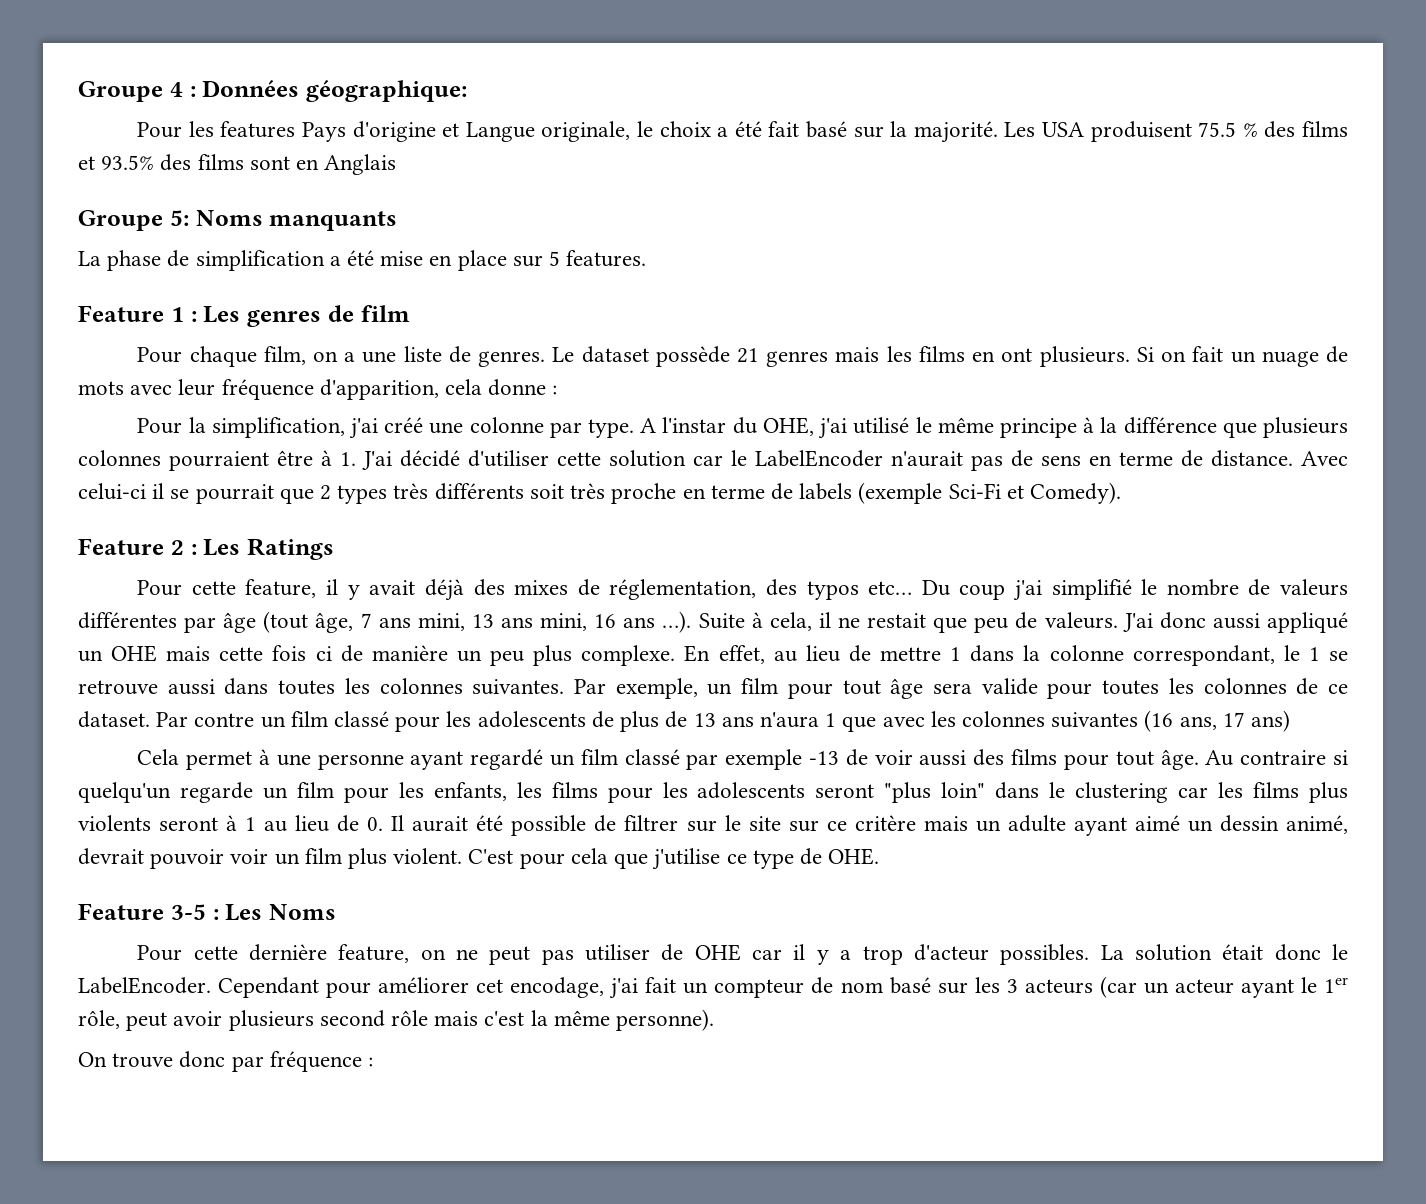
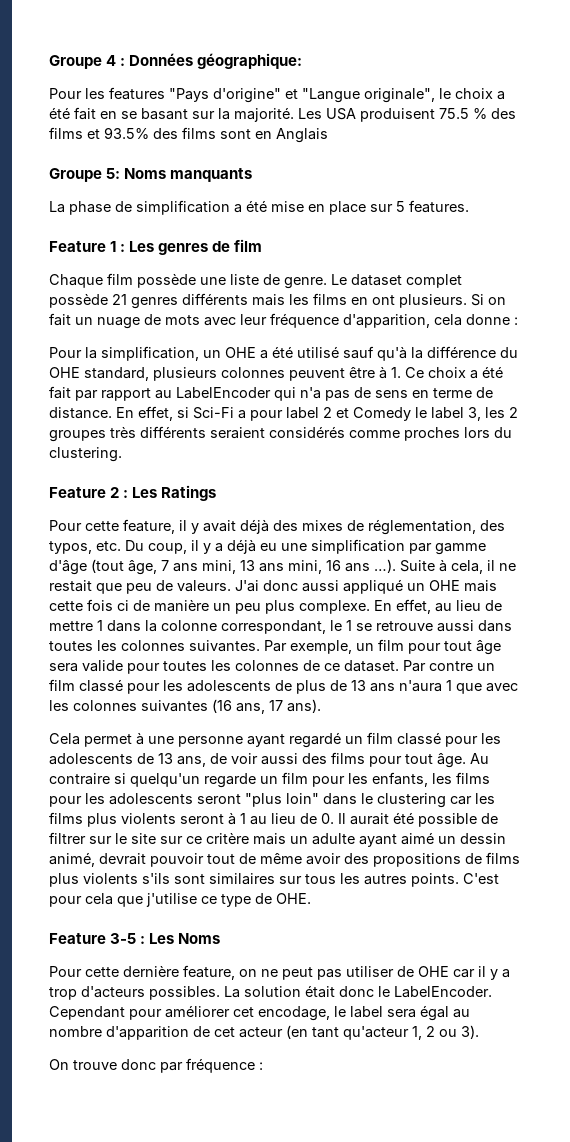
- Pour les features Pays d'origine et Langue originale, le choix a été fait basé sur la majorité.
+ Pour les features "Pays d'origine" et "Langue originale", le choix a été fait en se basant sur la majorité.
- Pour chaque film, on a une liste de genres.
+ Chaque film possède une liste de genre.
- Le dataset possède 21 genres mais les films en ont plusieurs.
+ Le dataset complet possède 21 genres différents mais les films en ont plusieurs.
- Pour la simplification, j'ai créé une colonne par type. A l'instar du OHE, j'ai utilisé le même principe à la différence que plusieurs colonnes pourraient être à 1. J'ai décidé d'utiliser cette solution car le LabelEncoder n'aurait pas de sens en terme de distance.
+ Pour la simplification, un OHE a été utilisé sauf qu'à la différence du OHE standard, plusieurs colonnes peuvent être à 1. Ce choix a été fait par rapport au LabelEncoder qui n'a pas de sens en terme de distance.
- Avec celui-ci il se pourrait que 2 types très différents soit très proche en terme de labels (exemple Sci-Fi et Comedy).
+ En effet, si Sci-Fi a pour label 2 et Comedy le label 3, les 2 groupes très différents seraient considérés comme proches lors du clustering.
- Pour cette feature, il y avait déjà des mixes de réglementation, des typos etc… Du coup j'ai simplifié le nombre de valeurs différentes par âge (tout âge, 7 ans mini, 13 ans mini, 16 ans …).
+ Pour cette feature, il y avait déjà des mixes de réglementation, des typos, etc. Du coup, il y a déjà eu une simplification par gamme d'âge (tout âge, 7 ans mini, 13 ans mini, 16 ans …).
- Par contre un film classé pour les adolescents de plus de 13 ans n'aura 1 que avec les colonnes suivantes (16 ans, 17 ans)
+ Par contre un film classé pour les adolescents de plus de 13 ans n'aura 1 que avec les colonnes suivantes (16 ans, 17 ans).
- Cela permet à une personne ayant regardé un film classé par exemple -13 de voir aussi des films pour tout âge.
+ Cela permet à une personne ayant regardé un film classé pour les adolescents de 13 ans, de voir aussi des films pour tout âge.
- Au contraire si quelqu'un regarde un film pour les enfants, les films pour les adolescents seront "plus loin" dans le clustering car les films plus violents seront à 1 au lieu de 0. Il aurait été possible de filtrer sur le site sur ce critère mais un adulte ayant aimé un dessin animé, devrait pouvoir voir un film plus violent.
+ Au contraire si quelqu'un regarde un film pour les enfants, les films pour les adolescents seront "plus loin" dans le clustering car les films plus violents seront à 1 au lieu de 0. Il aurait été possible de filtrer sur le site sur ce critère mais un adulte ayant aimé un dessin animé, devrait pouvoir tout de même avoir des propositions de films plus violents s'ils sont similaires sur tous les autres points.
- Pour cette dernière feature, on ne peut pas utiliser de OHE car il y a trop d'acteur possibles.
+ Pour cette dernière feature, on ne peut pas utiliser de OHE car il y a trop d'acteurs possibles.
- Cependant pour améliorer cet encodage, j'ai fait un compteur de nom basé sur les 3 acteurs (car un acteur ayant le 1er rôle, peut avoir plusieurs second rôle mais c'est la même personne).
+ Cependant pour améliorer cet encodage, le label sera égal au nombre d'apparition de cet acteur (en tant qu'acteur 1, 2 ou 3).

